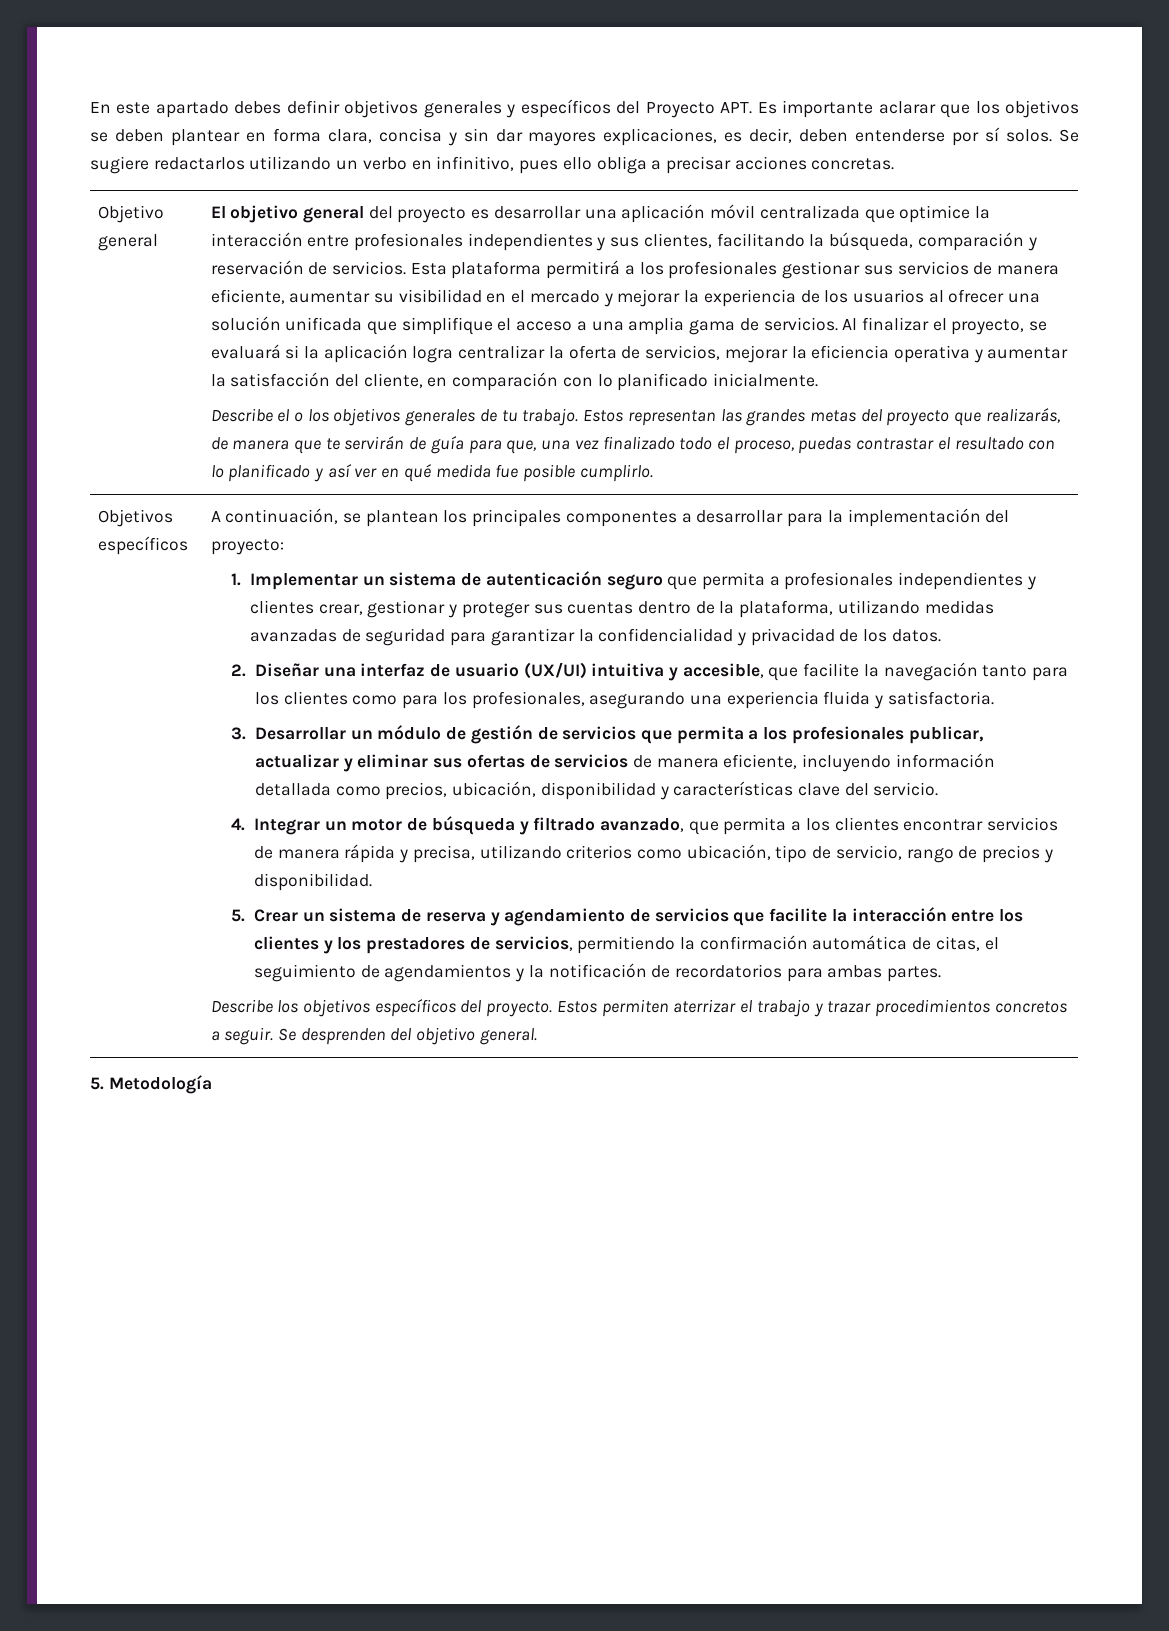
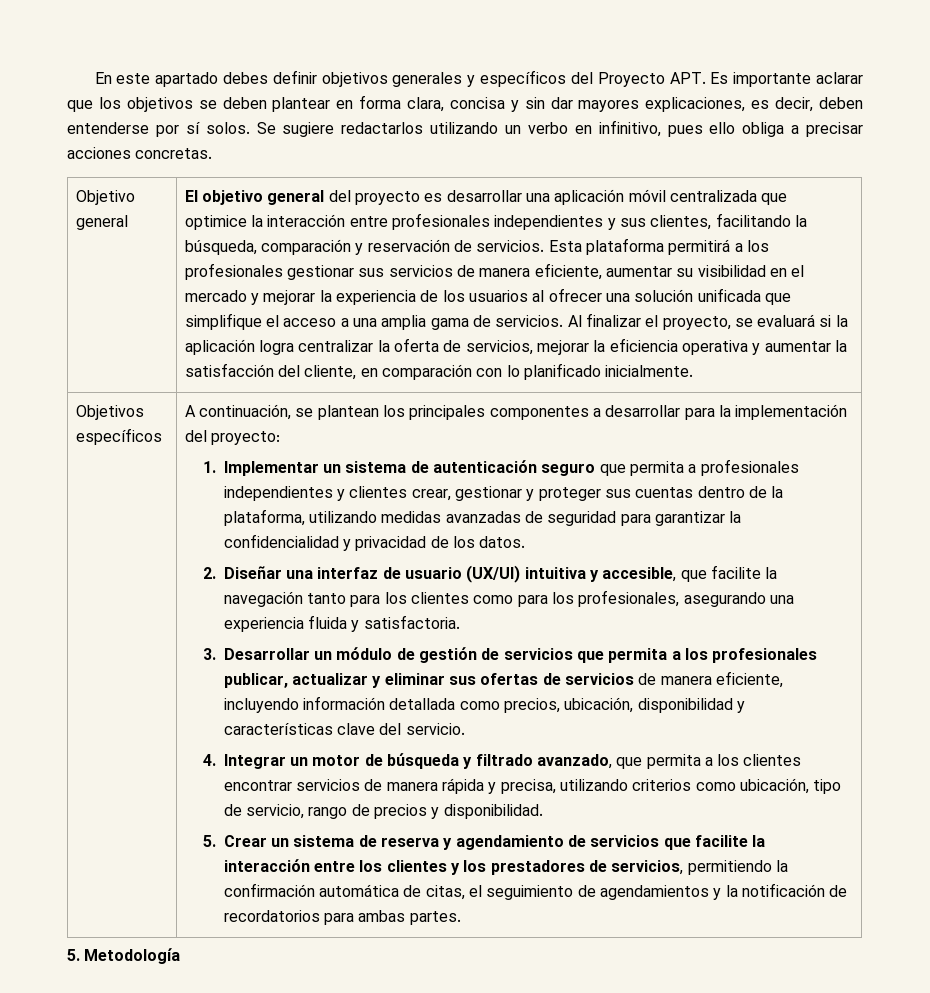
- Describe el o los objetivos generales de tu trabajo. Estos representan las grandes metas del proyecto que realizarás, de manera que te servirán de guía para que, una vez finalizado todo el proceso, puedas contrastar el resultado con lo planificado y así ver en qué medida fue posible cumplirlo.
- Describe los objetivos específicos del proyecto. Estos permiten aterrizar el trabajo y trazar procedimientos concretos a seguir. Se desprenden del objetivo general.

